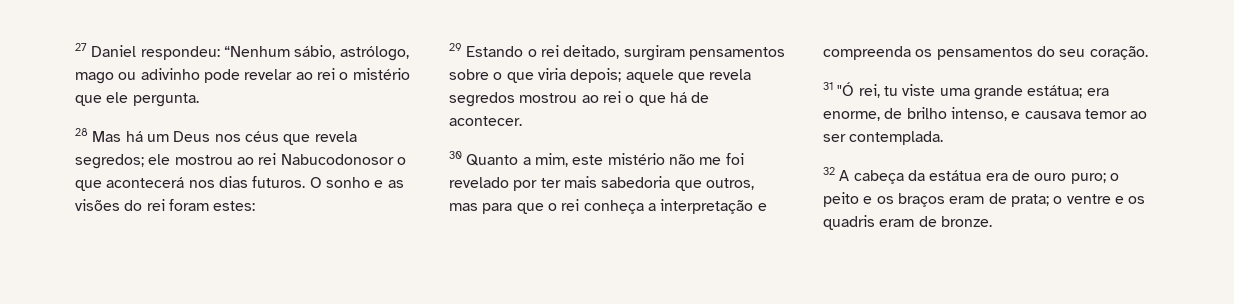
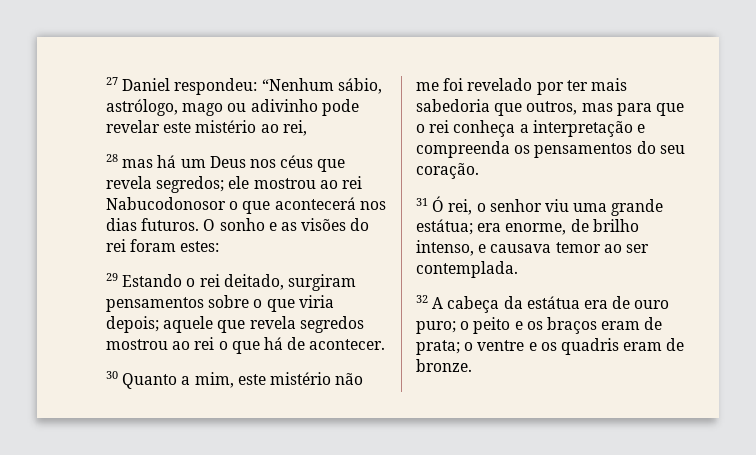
- 27 Daniel respondeu: “Nenhum sábio, astrólogo, mago ou adivinho pode revelar ao rei o mistério que ele pergunta.
+ 27 Daniel respondeu: “Nenhum sábio, astrólogo, mago ou adivinho pode revelar este mistério ao rei,
- 28 Mas há um Deus nos céus que revela segredos; ele mostrou ao rei Nabucodonosor o que acontecerá nos dias futuros.
+ 28 mas há um Deus nos céus que revela segredos; ele mostrou ao rei Nabucodonosor o que acontecerá nos dias futuros.
- 31 "Ó rei, tu viste uma grande estátua; era enorme, de brilho intenso, e causava temor ao ser contemplada.
+ 31 Ó rei, o senhor viu uma grande estátua; era enorme, de brilho intenso, e causava temor ao ser contemplada.

